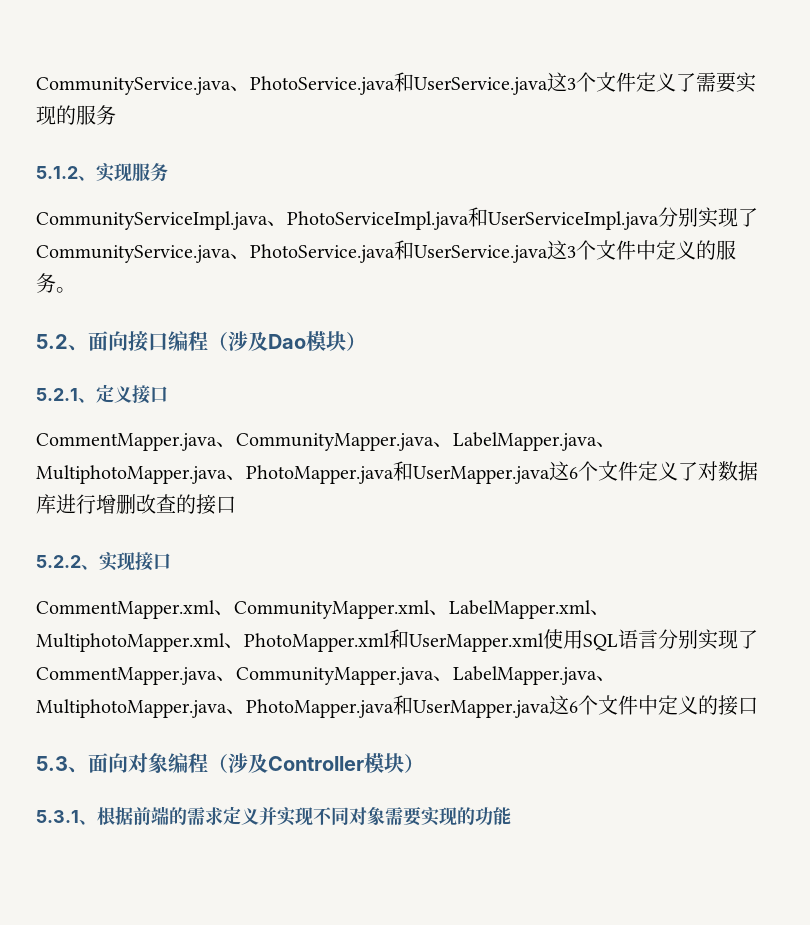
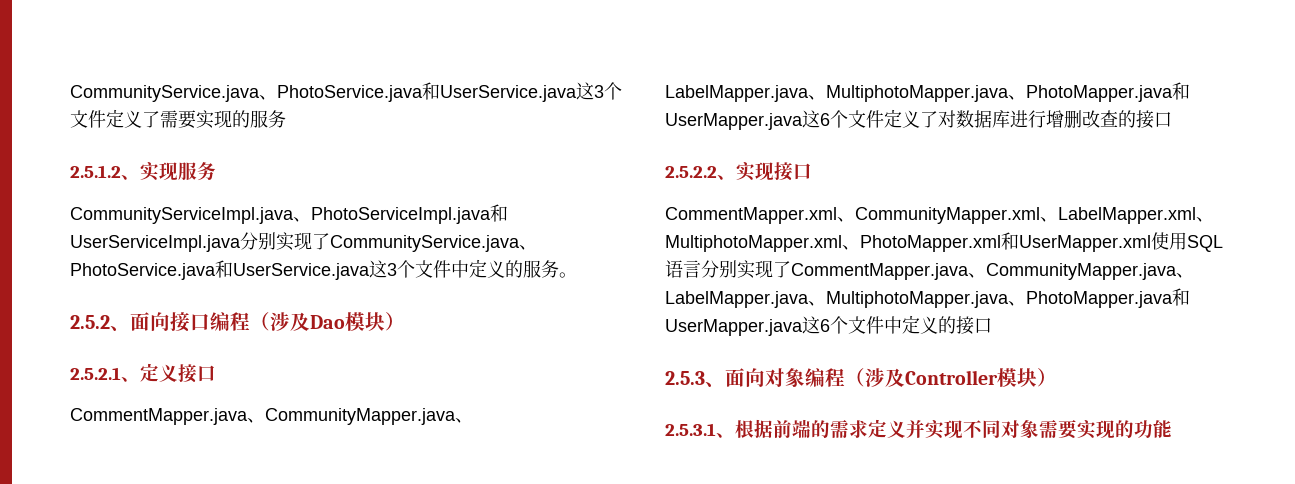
- 5.1.2、实现服务
+ 2.5.1.2、实现服务
- 5.2、面向接口编程（涉及Dao模块）
+ 2.5.2、面向接口编程（涉及Dao模块）
- 5.2.1、定义接口
+ 2.5.2.1、定义接口
- 5.2.2、实现接口
+ 2.5.2.2、实现接口
- 5.3、面向对象编程（涉及Controller模块）
+ 2.5.3、面向对象编程（涉及Controller模块）
- 5.3.1、根据前端的需求定义并实现不同对象需要实现的功能
+ 2.5.3.1、根据前端的需求定义并实现不同对象需要实现的功能

